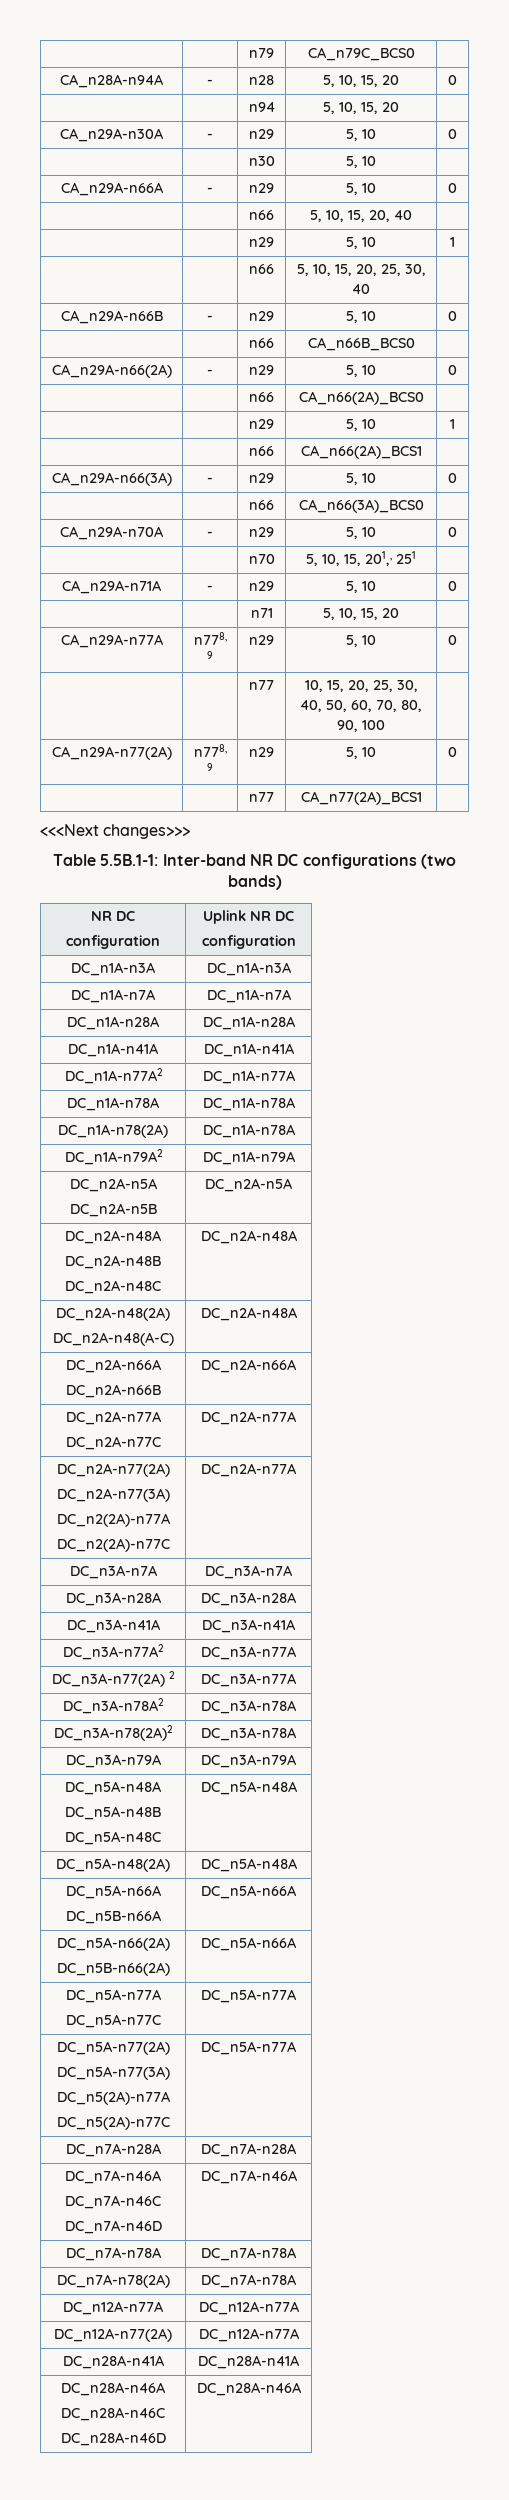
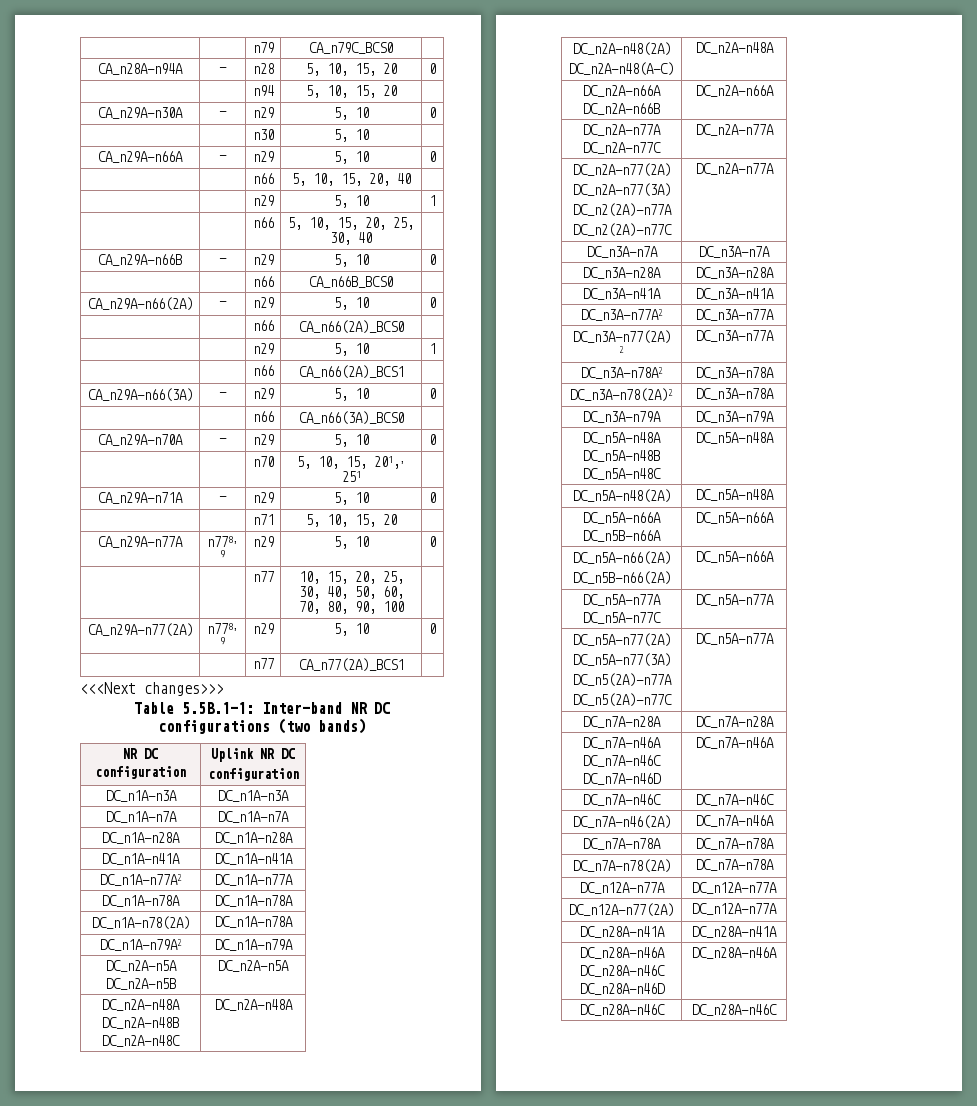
+ DC_n7A-n46C | DC_n7A-n46C
+ DC_n7A-n46(2A) | DC_n7A-n46A
+ DC_n28A-n46C | DC_n28A-n46C

